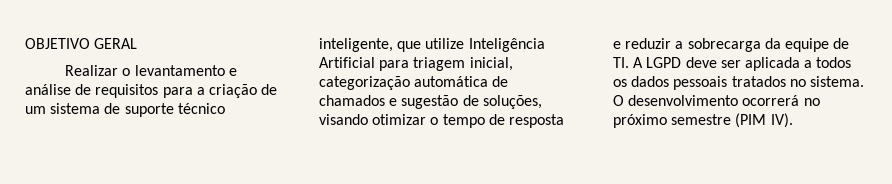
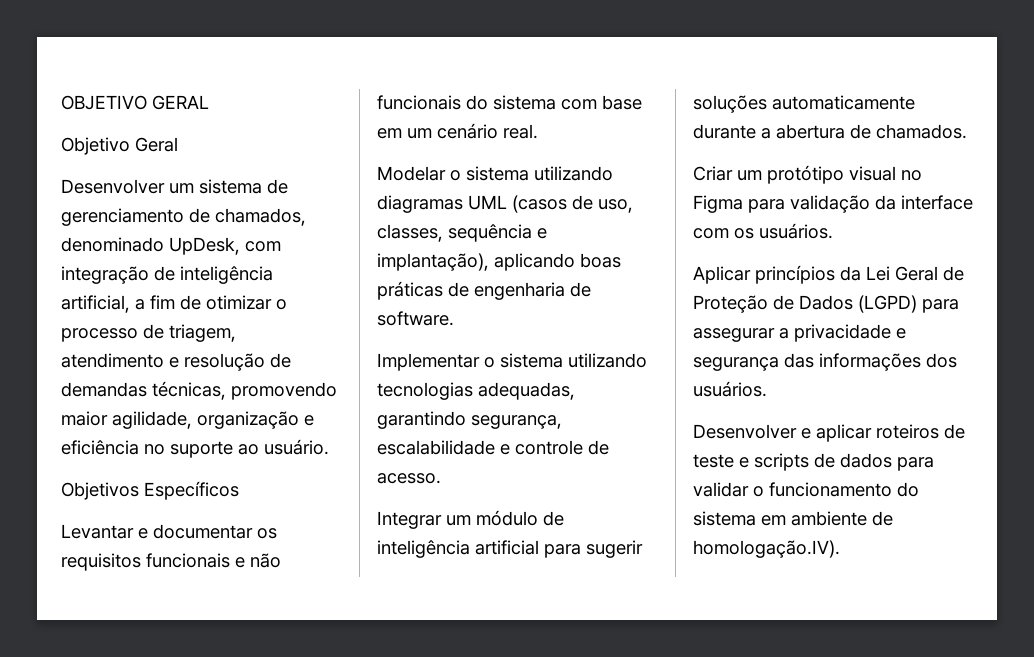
- Realizar o levantamento e análise de requisitos para a criação de um sistema de suporte técnico inteligente, que utilize Inteligência Artificial para triagem inicial, categorização automática de chamados e sugestão de soluções, visando otimizar o tempo de resposta e reduzir a sobrecarga da equipe de TI. A LGPD deve ser aplicada a todos os dados pessoais tratados no sistema. O desenvolvimento ocorrerá no próximo semestre (PIM IV).
+ Objetivo Geral
+ Desenvolver um sistema de gerenciamento de chamados, denominado UpDesk, com integração de inteligência artificial, a fim de otimizar o processo de triagem, atendimento e resolução de demandas técnicas, promovendo maior agilidade, organização e eficiência no suporte ao usuário.
+ Objetivos Específicos
+ Levantar e documentar os requisitos funcionais e não funcionais do sistema com base em um cenário real.
+ Modelar o sistema utilizando diagramas UML (casos de uso, classes, sequência e implantação), aplicando boas práticas de engenharia de software.
+ Implementar o sistema utilizando tecnologias adequadas, garantindo segurança, escalabilidade e controle de acesso.
+ Integrar um módulo de inteligência artificial para sugerir soluções automaticamente durante a abertura de chamados.
+ Criar um protótipo visual no Figma para validação da interface com os usuários.
+ Aplicar princípios da Lei Geral de Proteção de Dados (LGPD) para assegurar a privacidade e segurança das informações dos usuários.
+ Desenvolver e aplicar roteiros de teste e scripts de dados para validar o funcionamento do sistema em ambiente de homologação.IV).

